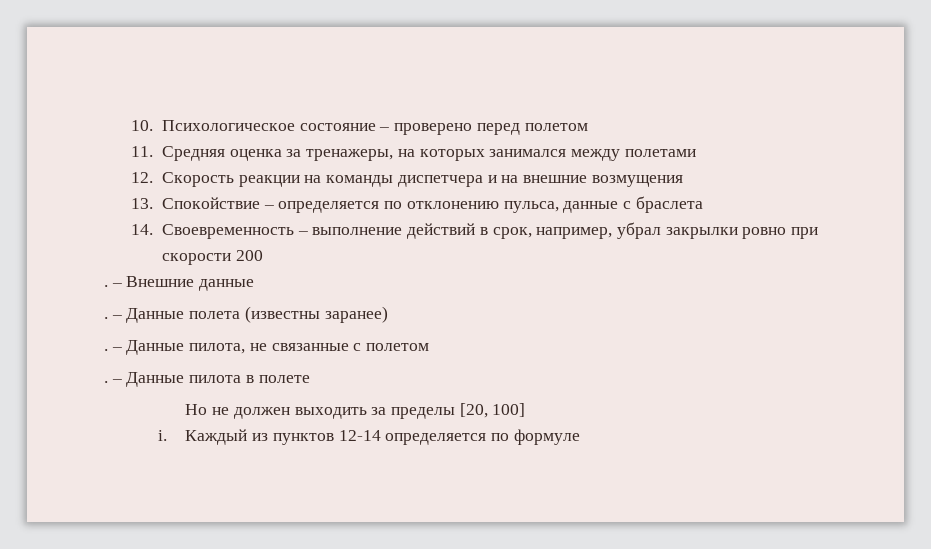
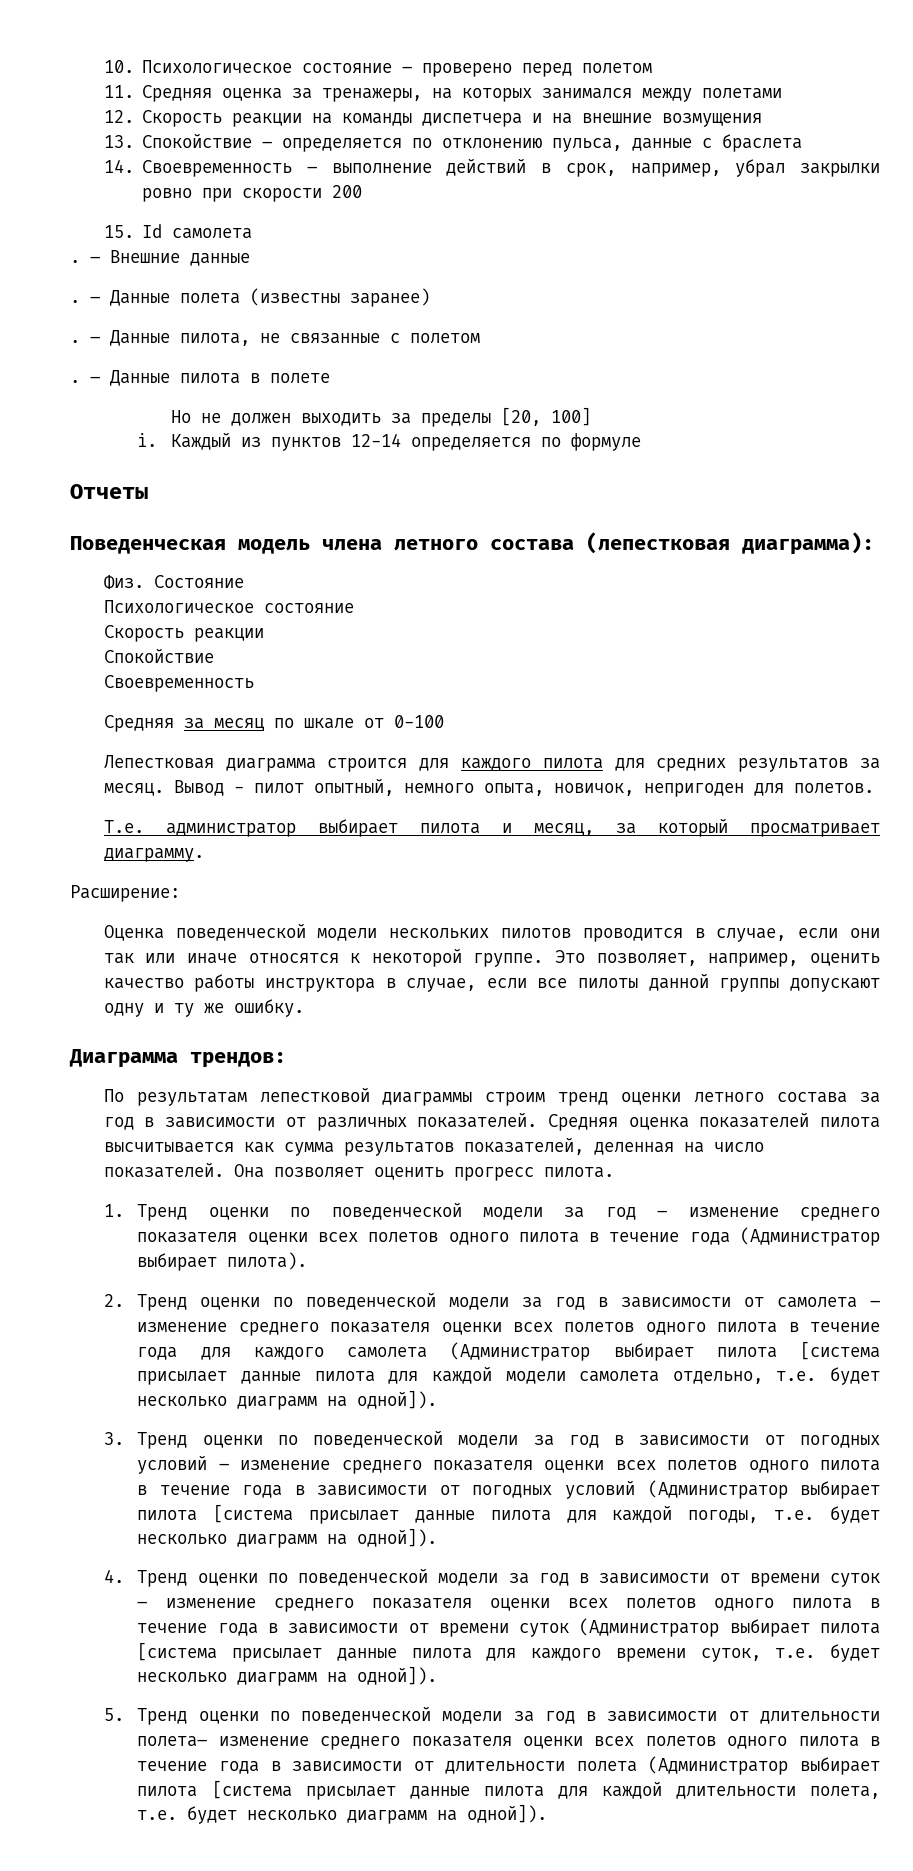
+ 15. Id самолета
+ Отчеты
+ Поведенческая модель члена летного состава (лепестковая диаграмма):
+ Физ. Состояние
+ Психологическое состояние
+ Скорость реакции
+ Спокойствие
+ Своевременность
+ Средняя за месяц по шкале от 0-100
+ Лепестковая диаграмма строится для каждого пилота для средних результатов за месяц. Вывод - пилот опытный, немного опыта, новичок, непригоден для полетов.
+ Т.е. администратор выбирает пилота и месяц, за который просматривает диаграмму.
+ Расширение:
+ Оценка поведенческой модели нескольких пилотов проводится в случае, если они так или иначе относятся к некоторой группе. Это позволяет, например, оценить качество работы инструктора в случае, если все пилоты данной группы допускают одну и ту же ошибку.
+ Диаграмма трендов:
+ По результатам лепестковой диаграммы строим тренд оценки летного состава за год в зависимости от различных показателей. Средняя оценка показателей пилота высчитывается как сумма результатов показателей, деленная на число показателей. Она позволяет оценить прогресс пилота.
+ 1. Тренд оценки по поведенческой модели за год – изменение среднего показателя оценки всех полетов одного пилота в течение года (Администратор выбирает пилота).
+ 2. Тренд оценки по поведенческой модели за год в зависимости от самолета – изменение среднего показателя оценки всех полетов одного пилота в течение года для каждого самолета (Администратор выбирает пилота [система присылает данные пилота для каждой модели самолета отдельно, т.е. будет несколько диаграмм на одной]).
+ 3. Тренд оценки по поведенческой модели за год в зависимости от погодных условий – изменение среднего показателя оценки всех полетов одного пилота в течение года в зависимости от погодных условий (Администратор выбирает пилота [система присылает данные пилота для каждой погоды, т.е. будет несколько диаграмм на одной]).
+ 4. Тренд оценки по поведенческой модели за год в зависимости от времени суток – изменение среднего показателя оценки всех полетов одного пилота в течение года в зависимости от времени суток (Администратор выбирает пилота [система присылает данные пилота для каждого времени суток, т.е. будет несколько диаграмм на одной]).
+ 5. Тренд оценки по поведенческой модели за год в зависимости от длительности полета– изменение среднего показателя оценки всех полетов одного пилота в течение года в зависимости от длительности полета (Администратор выбирает пилота [система присылает данные пилота для каждой длительности полета, т.е. будет несколько диаграмм на одной]).

